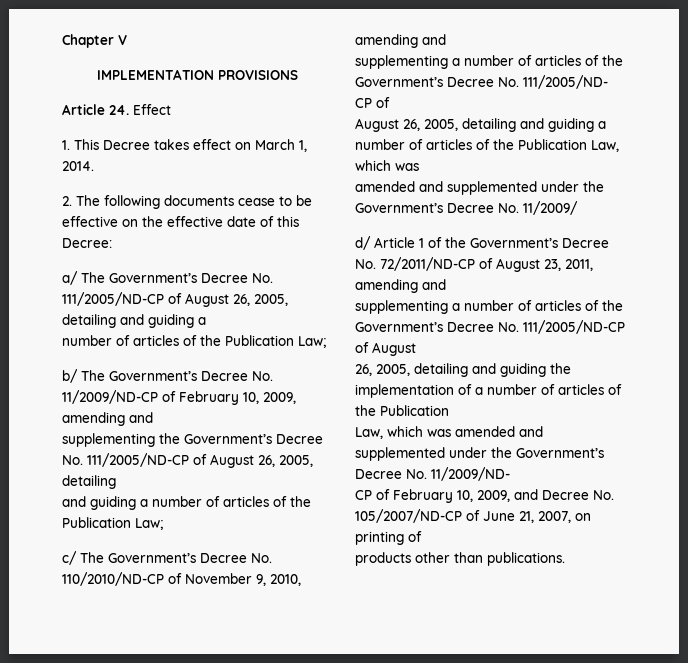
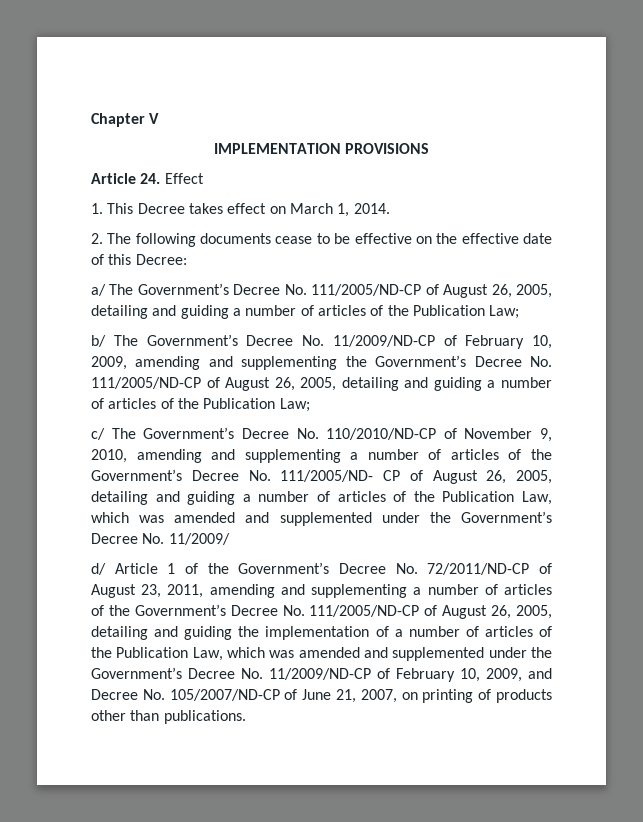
- a/ The Government’s Decree No. 111/2005/ND-CP of August 26, 2005, detailing and guiding a
- number of articles of the Publication Law;
+ a/ The Government’s Decree No. 111/2005/ND-CP of August 26, 2005, detailing and guiding a number of articles of the Publication Law;
- b/ The Government’s Decree No. 11/2009/ND-CP of February 10, 2009, amending and
- supplementing the Government’s Decree No. 111/2005/ND-CP of August 26, 2005, detailing
- and guiding a number of articles of the Publication Law;
+ b/ The Government’s Decree No. 11/2009/ND-CP of February 10, 2009, amending and supplementing the Government’s Decree No. 111/2005/ND-CP of August 26, 2005, detailing and guiding a number of articles of the Publication Law;
- c/ The Government’s Decree No. 110/2010/ND-CP of November 9, 2010, amending and
- supplementing a number of articles of the Government’s Decree No. 111/2005/ND- CP of
- August 26, 2005, detailing and guiding a number of articles of the Publication Law, which was
- amended and supplemented under the Government’s Decree No. 11/2009/
+ c/ The Government’s Decree No. 110/2010/ND-CP of November 9, 2010, amending and supplementing a number of articles of the Government’s Decree No. 111/2005/ND- CP of August 26, 2005, detailing and guiding a number of articles of the Publication Law, which was amended and supplemented under the Government’s Decree No. 11/2009/
- d/ Article 1 of the Government’s Decree No. 72/2011/ND-CP of August 23, 2011, amending and
- supplementing a number of articles of the Government’s Decree No. 111/2005/ND-CP of August
- 26, 2005, detailing and guiding the implementation of a number of articles of the Publication
- Law, which was amended and supplemented under the Government’s Decree No. 11/2009/ND-
- CP of February 10, 2009, and Decree No. 105/2007/ND-CP of June 21, 2007, on printing of
- products other than publications.
+ d/ Article 1 of the Government’s Decree No. 72/2011/ND-CP of August 23, 2011, amending and supplementing a number of articles of the Government’s Decree No. 111/2005/ND-CP of August 26, 2005, detailing and guiding the implementation of a number of articles of the Publication Law, which was amended and supplemented under the Government’s Decree No. 11/2009/ND-CP of February 10, 2009, and Decree No. 105/2007/ND-CP of June 21, 2007, on printing of products other than publications.

